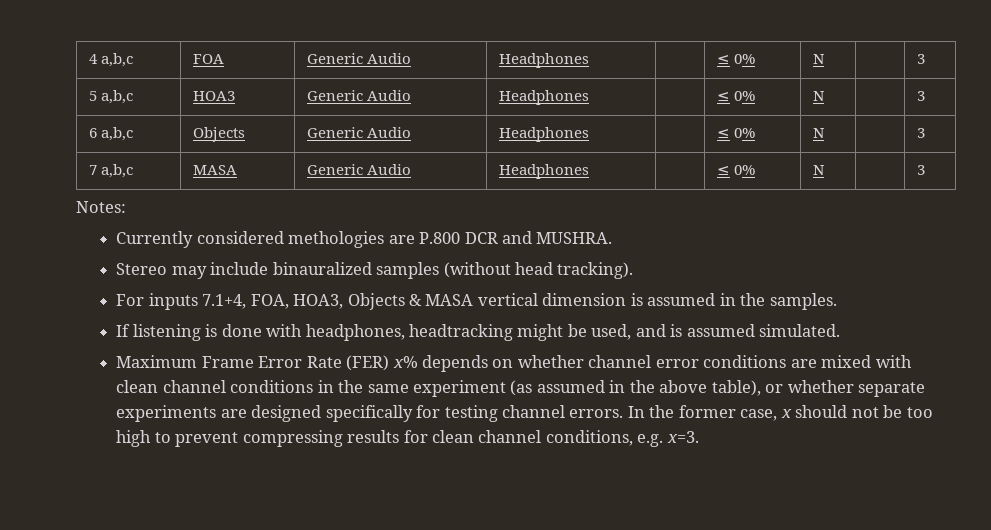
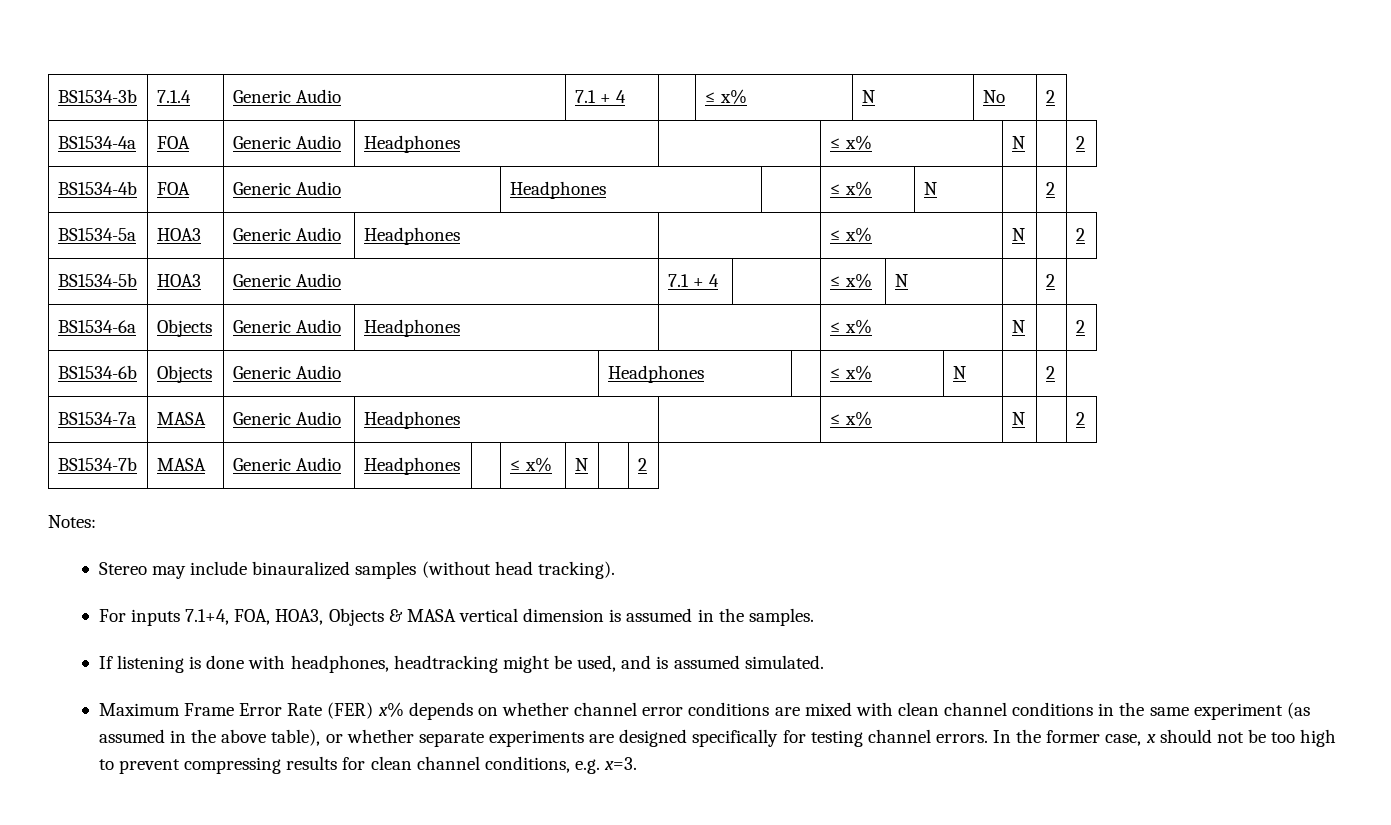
- 4 a,b,c | FOA | Generic Audio | Headphones | | ≤ 0% | N | | 3
- 5 a,b,c | HOA3 | Generic Audio | Headphones | | ≤ 0% | N | | 3
- 6 a,b,c | Objects | Generic Audio | Headphones | | ≤ 0% | N | | 3
- 7 a,b,c | MASA | Generic Audio | Headphones | | ≤ 0% | N | | 3
+ BS1534-3b | 7.1.4 | Generic Audio | 7.1 + 4 | | ≤ x% | N | No | 2
+ BS1534-4a | FOA | Generic Audio | Headphones | | ≤ x% | N | | 2
+ BS1534-4b | FOA | Generic Audio | Headphones | | ≤ x% | N | | 2
+ BS1534-5a | HOA3 | Generic Audio | Headphones | | ≤ x% | N | | 2
+ BS1534-5b | HOA3 | Generic Audio | 7.1 + 4 | | ≤ x% | N | | 2
+ BS1534-6a | Objects | Generic Audio | Headphones | | ≤ x% | N | | 2
+ BS1534-6b | Objects | Generic Audio | Headphones | | ≤ x% | N | | 2
+ BS1534-7a | MASA | Generic Audio | Headphones | | ≤ x% | N | | 2
+ BS1534-7b | MASA | Generic Audio | Headphones | | ≤ x% | N | | 2
  Notes:
- Currently considered methologies are P.800 DCR and MUSHRA.

